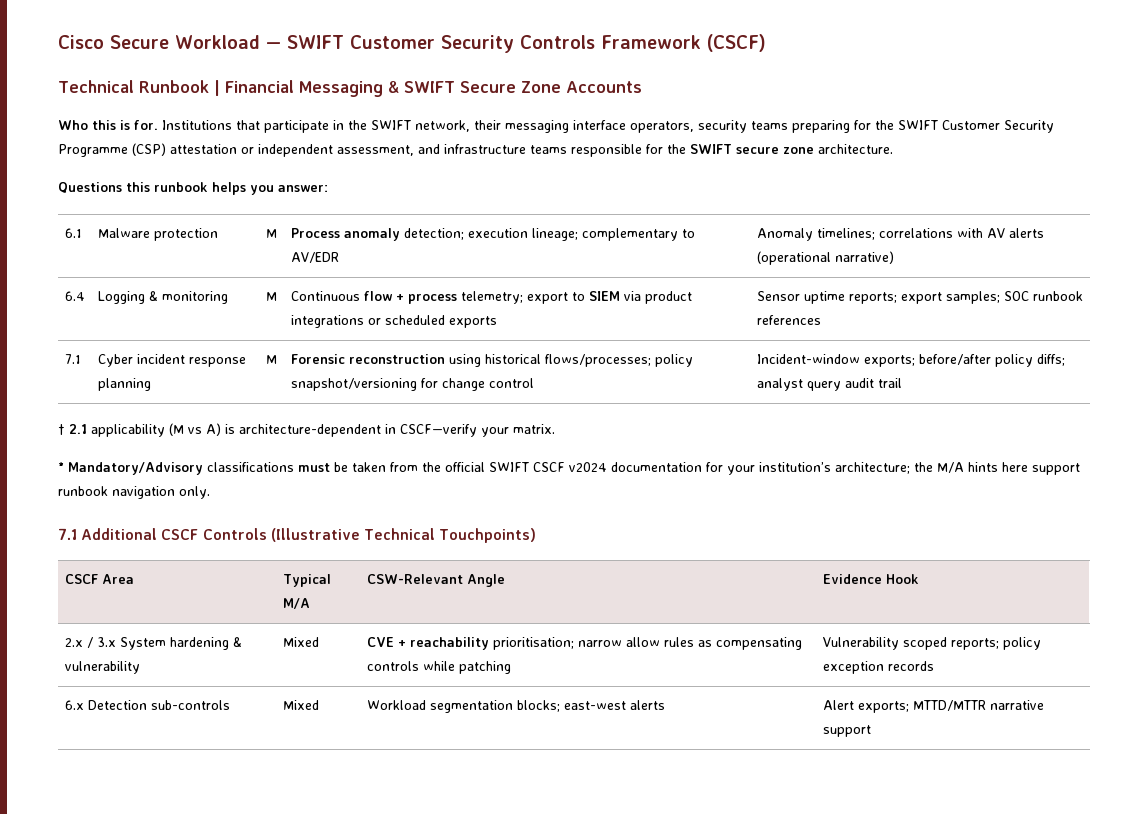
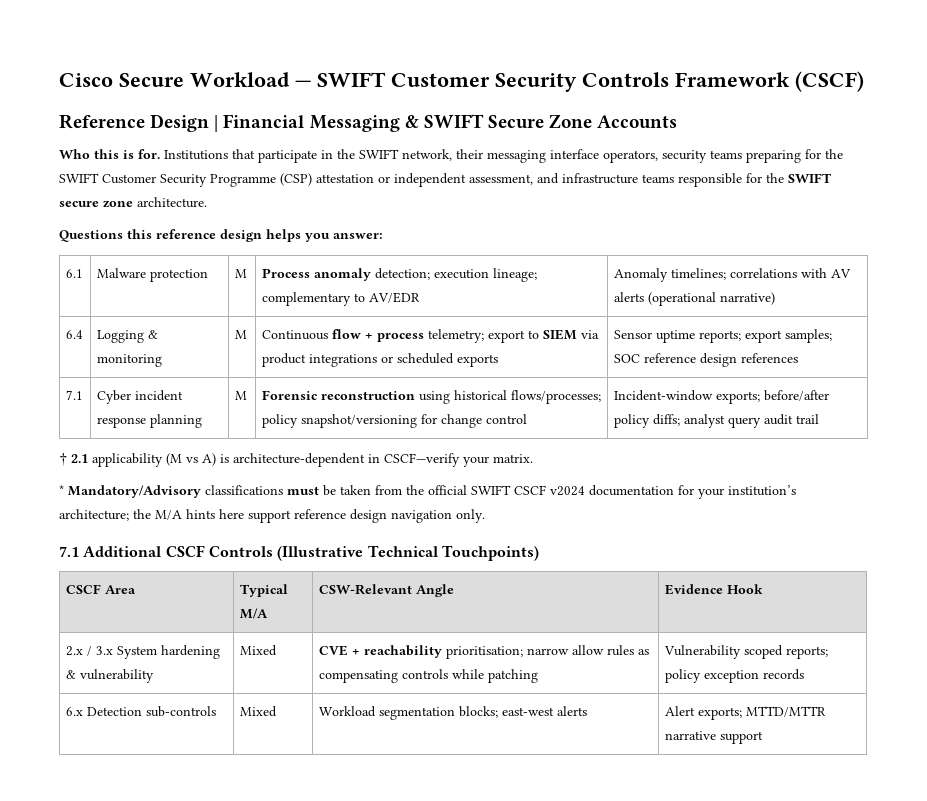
- Technical Runbook | Financial Messaging & SWIFT Secure Zone Accounts
+ Reference Design | Financial Messaging & SWIFT Secure Zone Accounts
- Questions this runbook helps you answer:
+ Questions this reference design helps you answer:
- 6.4 | Logging & monitoring | M | Continuous flow + process telemetry; export to SIEM via product integrations or scheduled exports | Sensor uptime reports; export samples; SOC runbook references
+ 6.4 | Logging & monitoring | M | Continuous flow + process telemetry; export to SIEM via product integrations or scheduled exports | Sensor uptime reports; export samples; SOC reference design references
- * Mandatory/Advisory classifications must be taken from the official SWIFT CSCF v2024 documentation for your institution’s architecture; the M/A hints here support runbook navigation only.
+ * Mandatory/Advisory classifications must be taken from the official SWIFT CSCF v2024 documentation for your institution’s architecture; the M/A hints here support reference design navigation only.

